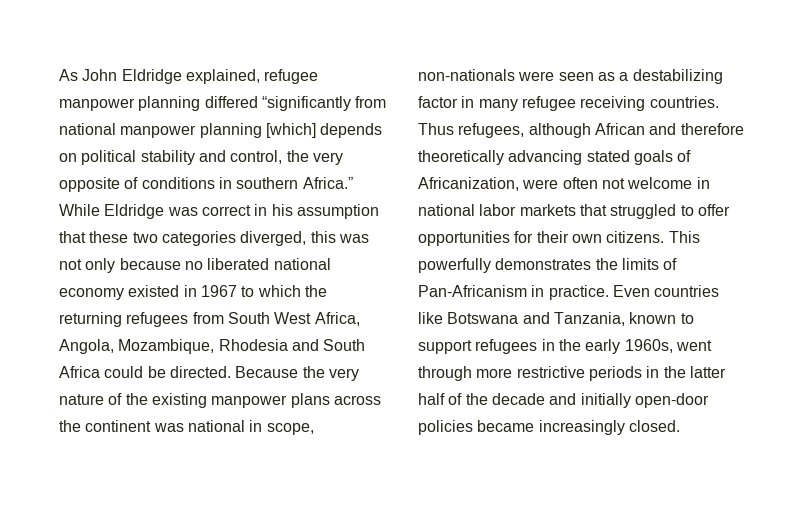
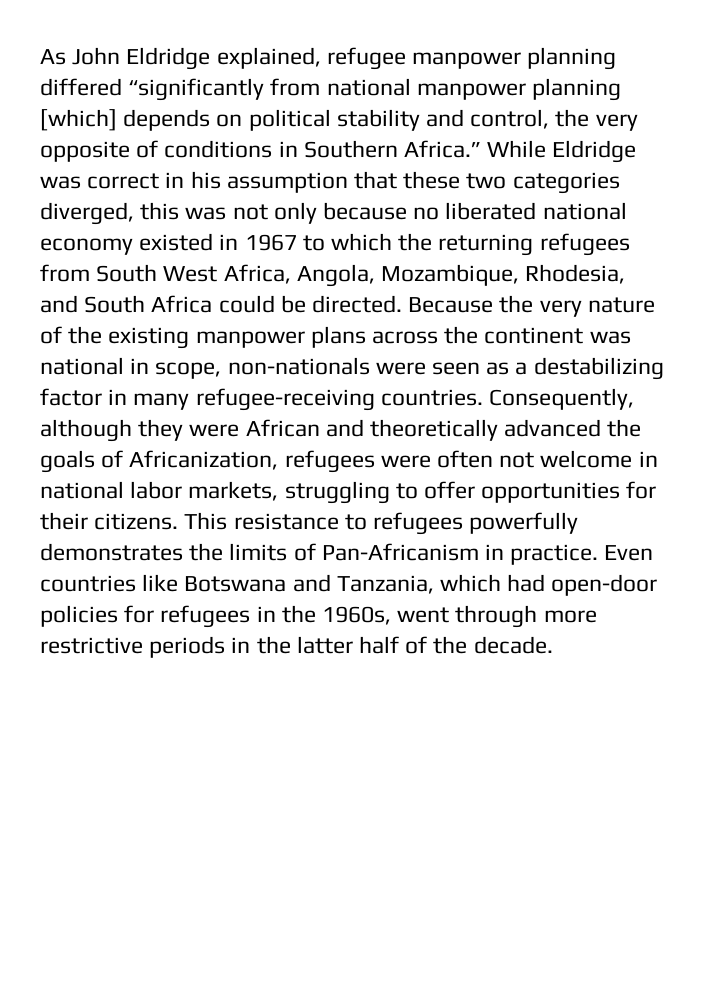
- As John Eldridge explained, refugee manpower planning differed “significantly from national manpower planning [which] depends on political stability and control, the very opposite of conditions in southern Africa.”
+ As John Eldridge explained, refugee manpower planning differed “significantly from national manpower planning [which] depends on political stability and control, the very opposite of conditions in Southern Africa.”
- While Eldridge was correct in his assumption that these two categories diverged, this was not only because no liberated national economy existed in 1967 to which the returning refugees from South West Africa, Angola, Mozambique, Rhodesia and South Africa could be directed.
+ While Eldridge was correct in his assumption that these two categories diverged, this was not only because no liberated national economy existed in 1967 to which the returning refugees from South West Africa, Angola, Mozambique, Rhodesia, and South Africa could be directed.
- Because the very nature of the existing manpower plans across the continent was national in scope, non-nationals were seen as a destabilizing factor in many refugee receiving countries. Thus refugees, although African and therefore theoretically advancing stated goals of Africanization, were often not welcome in national labor markets that struggled to offer opportunities for their own citizens.
+ Because the very nature of the existing manpower plans across the continent was national in scope, non-nationals were seen as a destabilizing factor in many refugee-receiving countries. Consequently, although they were African and theoretically advanced the goals of Africanization, refugees were often not welcome in national labor markets, struggling to offer opportunities for their citizens.
- This powerfully demonstrates the limits of Pan-Africanism in practice.
+ This resistance to refugees powerfully demonstrates the limits of Pan-Africanism in practice.
- Even countries like Botswana and Tanzania, known to support refugees in the early 1960s, went through more restrictive periods in the latter half of the decade and initially open-door policies became increasingly closed.
+ Even countries like Botswana and Tanzania, which had open-door policies for refugees in the 1960s, went through more restrictive periods in the latter half of the decade.

